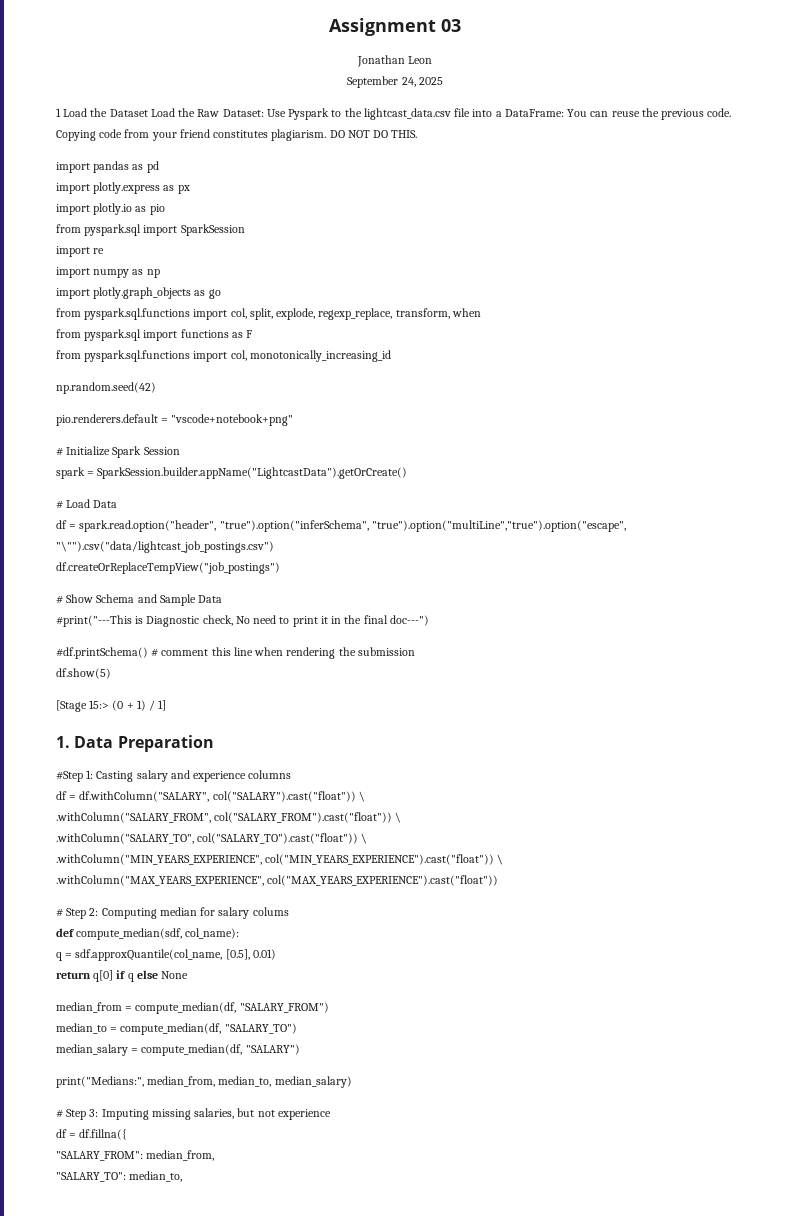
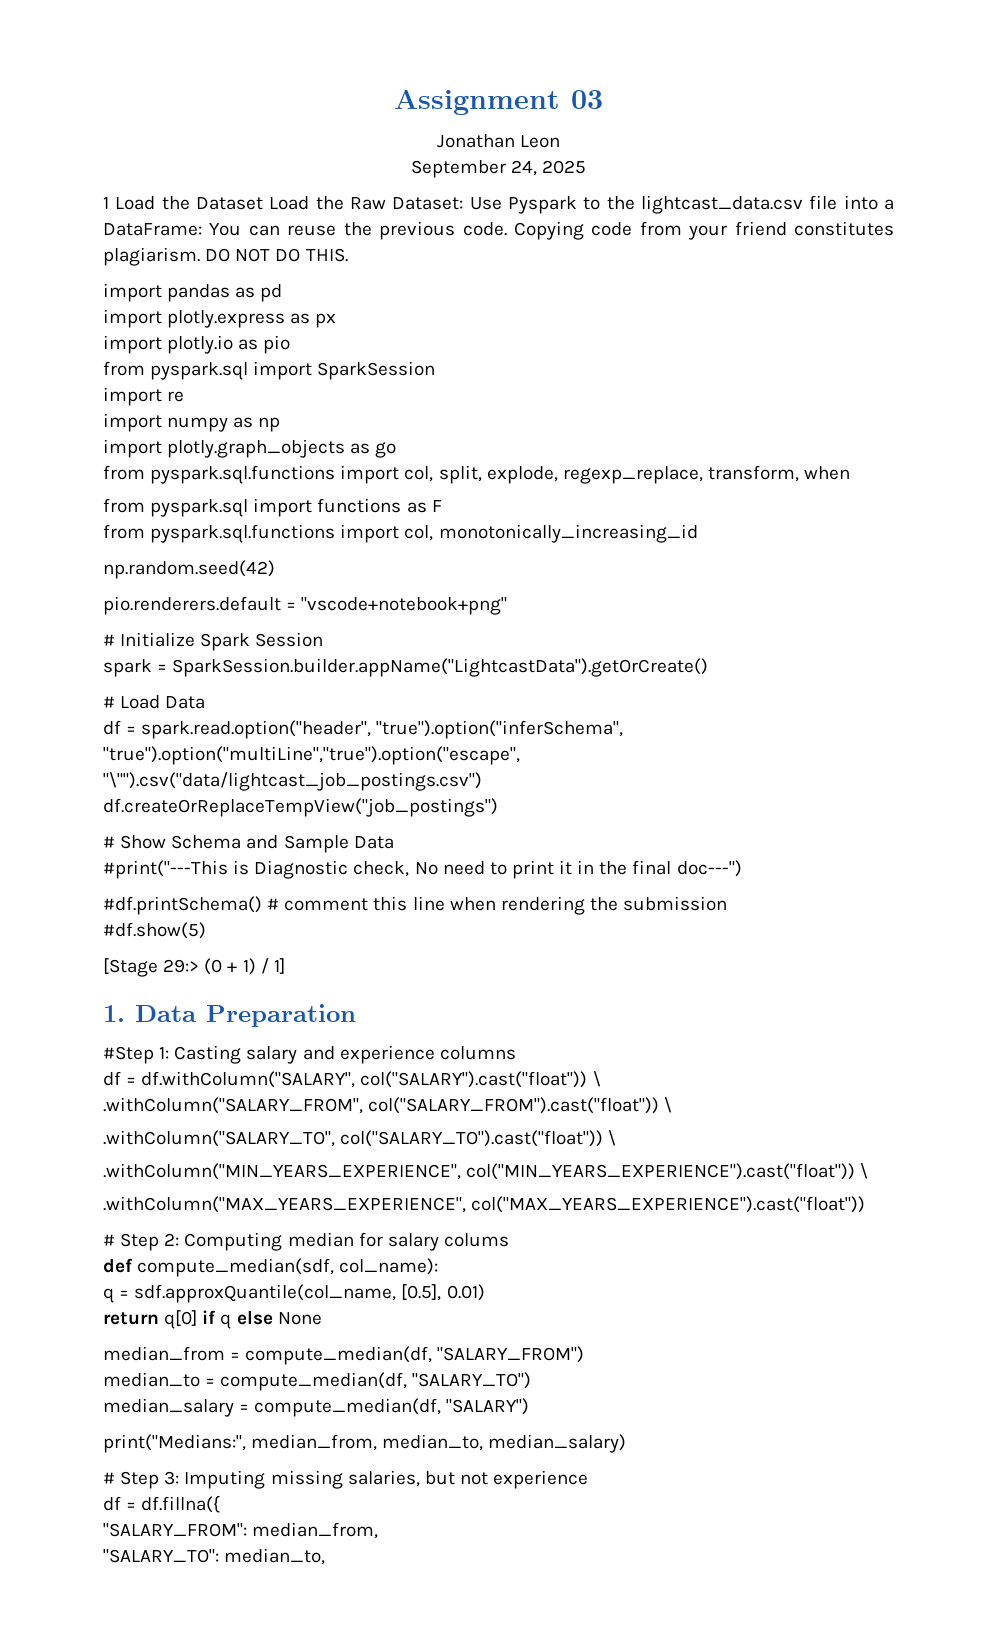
- df.show(5)
+ #df.show(5)
- [Stage 15:> (0 + 1) / 1]
+ [Stage 29:> (0 + 1) / 1]

